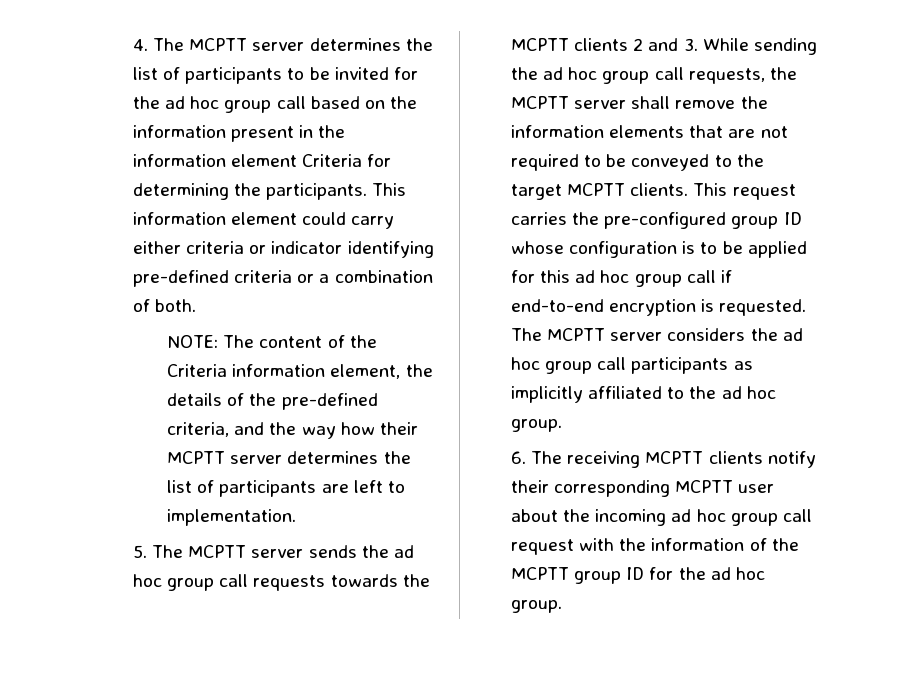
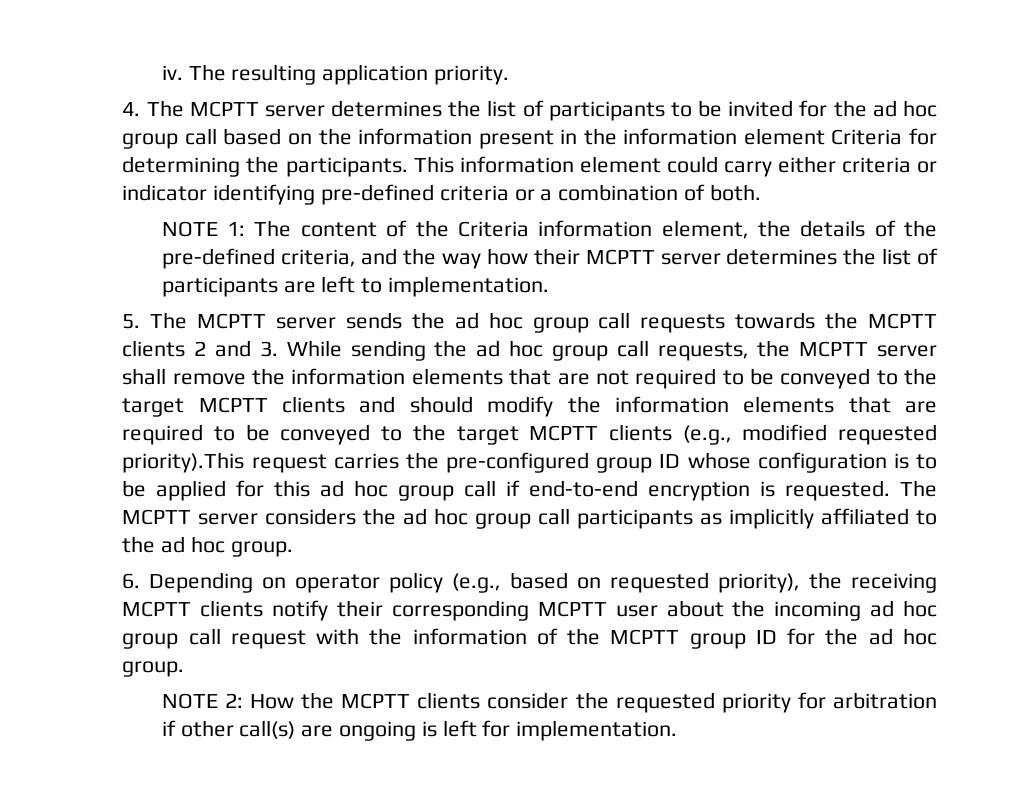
+ iv. The resulting application priority.
- NOTE: The content of the Criteria information element, the details of the pre-defined criteria, and the way how their MCPTT server determines the list of participants are left to implementation.
+ NOTE 1: The content of the Criteria information element, the details of the pre-defined criteria, and the way how their MCPTT server determines the list of participants are left to implementation.
- 5. The MCPTT server sends the ad hoc group call requests towards the MCPTT clients 2 and 3. While sending the ad hoc group call requests, the MCPTT server shall remove the information elements that are not required to be conveyed to the target MCPTT clients. This request carries the pre-configured group ID whose configuration is to be applied for this ad hoc group call if end-to-end encryption is requested.
+ 5. The MCPTT server sends the ad hoc group call requests towards the MCPTT clients 2 and 3. While sending the ad hoc group call requests, the MCPTT server shall remove the information elements that are not required to be conveyed to the target MCPTT clients and should modify the information elements that are required to be conveyed to the target MCPTT clients (e.g., modified requested priority).This request carries the pre-configured group ID whose configuration is to be applied for this ad hoc group call if end-to-end encryption is requested.
- 6. The receiving MCPTT clients notify their corresponding MCPTT user about the incoming ad hoc group call request with the information of the MCPTT group ID for the ad hoc group.
+ 6. Depending on operator policy (e.g., based on requested priority), the receiving MCPTT clients notify their corresponding MCPTT user about the incoming ad hoc group call request with the information of the MCPTT group ID for the ad hoc group.
+ NOTE 2: How the MCPTT clients consider the requested priority for arbitration if other call(s) are ongoing is left for implementation.

